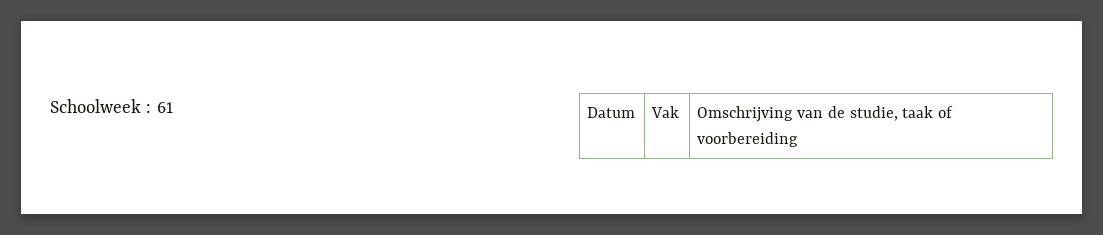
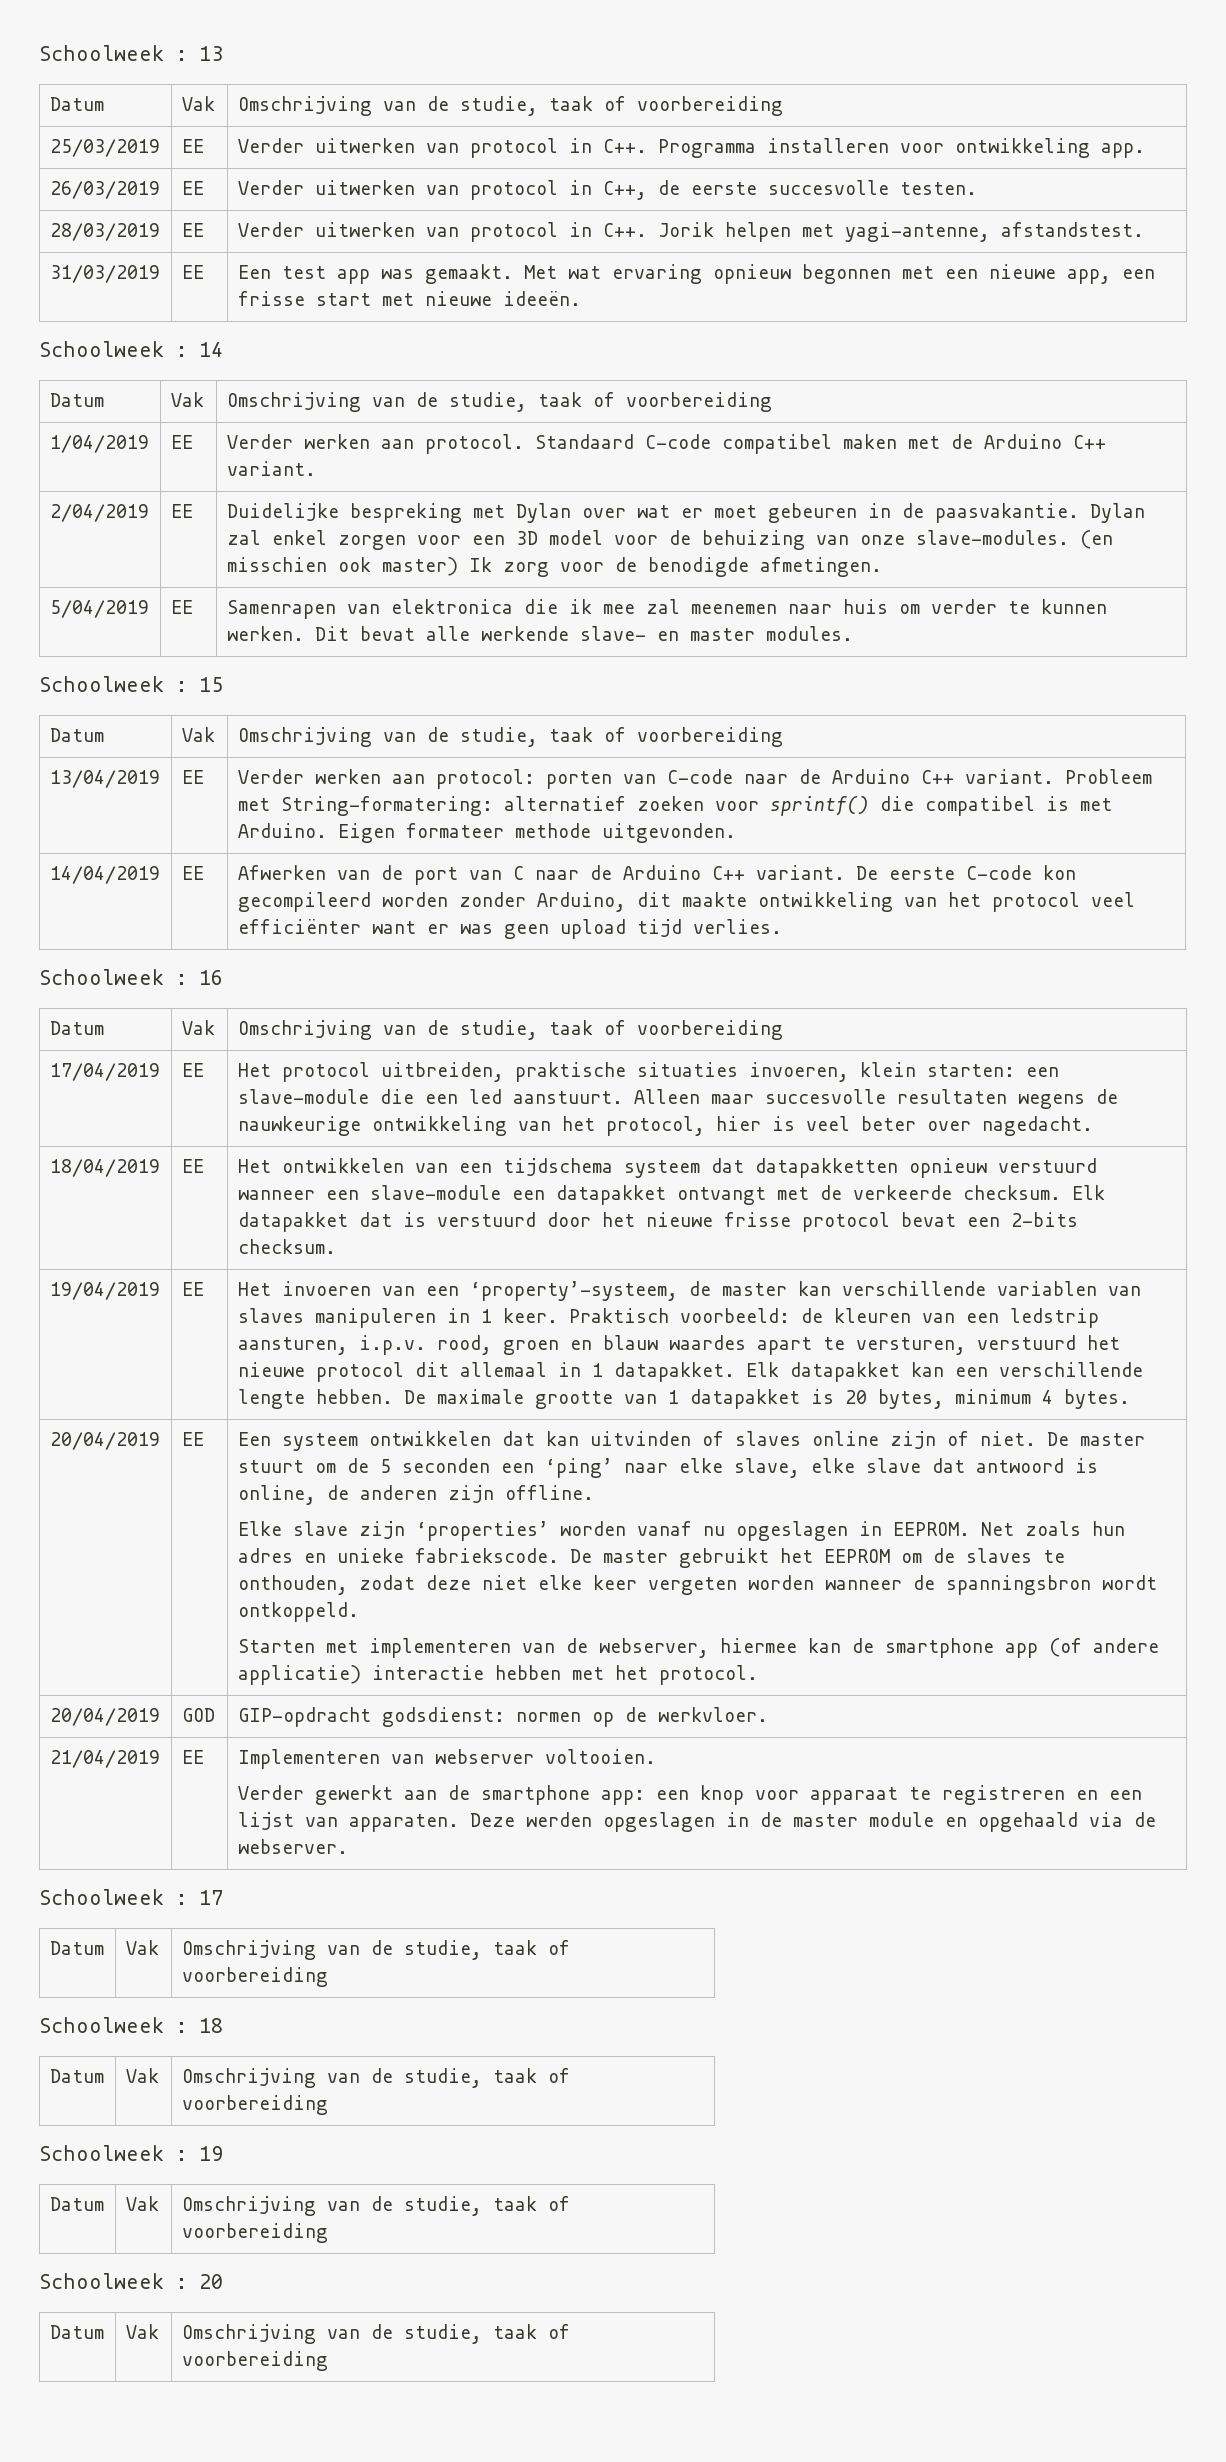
- Schoolweek : 61
+ Schoolweek : 13
+ Datum | Vak | Omschrijving van de studie, taak of voorbereiding
+ 25/03/2019 | EE | Verder uitwerken van protocol in C++. Programma installeren voor ontwikkeling app.
+ 26/03/2019 | EE | Verder uitwerken van protocol in C++, de eerste succesvolle testen.
+ 28/03/2019 | EE | Verder uitwerken van protocol in C++. Jorik helpen met yagi-antenne, afstandstest.
+ 31/03/2019 | EE | Een test app was gemaakt. Met wat ervaring opnieuw begonnen met een nieuwe app, een frisse start met nieuwe ideeën.
+ Schoolweek : 14
+ Datum | Vak | Omschrijving van de studie, taak of voorbereiding
+ 1/04/2019 | EE | Verder werken aan protocol. Standaard C-code compatibel maken met de Arduino C++ variant.
+ 2/04/2019 | EE | Duidelijke bespreking met Dylan over wat er moet gebeuren in de paasvakantie. Dylan zal enkel zorgen voor een 3D model voor de behuizing van onze slave-modules. (en misschien ook master) Ik zorg voor de benodigde afmetingen.
+ 5/04/2019 | EE | Samenrapen van elektronica die ik mee zal meenemen naar huis om verder te kunnen werken. Dit bevat alle werkende slave- en master modules.
+ Schoolweek : 15
+ Datum | Vak | Omschrijving van de studie, taak of voorbereiding
+ 13/04/2019 | EE | Verder werken aan protocol: porten van C-code naar de Arduino C++ variant. Probleem met String-formatering: alternatief zoeken voor sprintf() die compatibel is met Arduino. Eigen formateer methode uitgevonden.
+ 14/04/2019 | EE | Afwerken van de port van C naar de Arduino C++ variant. De eerste C-code kon gecompileerd worden zonder Arduino, dit maakte ontwikkeling van het protocol veel efficiënter want er was geen upload tijd verlies.
+ Schoolweek : 16
+ Datum | Vak | Omschrijving van de studie, taak of voorbereiding
+ 17/04/2019 | EE | Het protocol uitbreiden, praktische situaties invoeren, klein starten: een slave-module die een led aanstuurt. Alleen maar succesvolle resultaten wegens de nauwkeurige ontwikkeling van het protocol, hier is veel beter over nagedacht.
+ 18/04/2019 | EE | Het ontwikkelen van een tijdschema systeem dat datapakketten opnieuw verstuurd wanneer een slave-module een datapakket ontvangt met de verkeerde checksum. Elk datapakket dat is verstuurd door het nieuwe frisse protocol bevat een 2-bits checksum.
+ 19/04/2019 | EE | Het invoeren van een ‘property’-systeem, de master kan verschillende variablen van slaves manipuleren in 1 keer. Praktisch voorbeeld: de kleuren van een ledstrip aansturen, i.p.v. rood, groen en blauw waardes apart te versturen, verstuurd het nieuwe protocol dit allemaal in 1 datapakket. Elk datapakket kan een verschillende lengte hebben. De maximale grootte van 1 datapakket is 20 bytes, minimum 4 bytes.
+ 20/04/2019 | EE | Een systeem ontwikkelen dat kan uitvinden of slaves online zijn of niet. De master stuurt om de 5 seconden een ‘ping’ naar elke slave, elke slave dat antwoord is online, de anderen zijn offline.
+ Elke slave zijn ‘properties’ worden vanaf nu opgeslagen in EEPROM. Net zoals hun adres en unieke fabriekscode. De master gebruikt het EEPROM om de slaves te onthouden, zodat deze niet elke keer vergeten worden wanneer de spanningsbron wordt ontkoppeld.
+ Starten met implementeren van de webserver, hiermee kan de smartphone app (of andere applicatie) interactie hebben met het protocol.
+ 20/04/2019 | GOD | GIP-opdracht godsdienst: normen op de werkvloer.
+ 21/04/2019 | EE | Implementeren van webserver voltooien.
+ Verder gewerkt aan de smartphone app: een knop voor apparaat te registreren en een lijst van apparaten. Deze werden opgeslagen in de master module en opgehaald via de webserver.
+ Schoolweek : 17
+ Datum | Vak | Omschrijving van de studie, taak of voorbereiding
+ Schoolweek : 18
+ Datum | Vak | Omschrijving van de studie, taak of voorbereiding
+ Schoolweek : 19
+ Datum | Vak | Omschrijving van de studie, taak of voorbereiding
+ Schoolweek : 20

